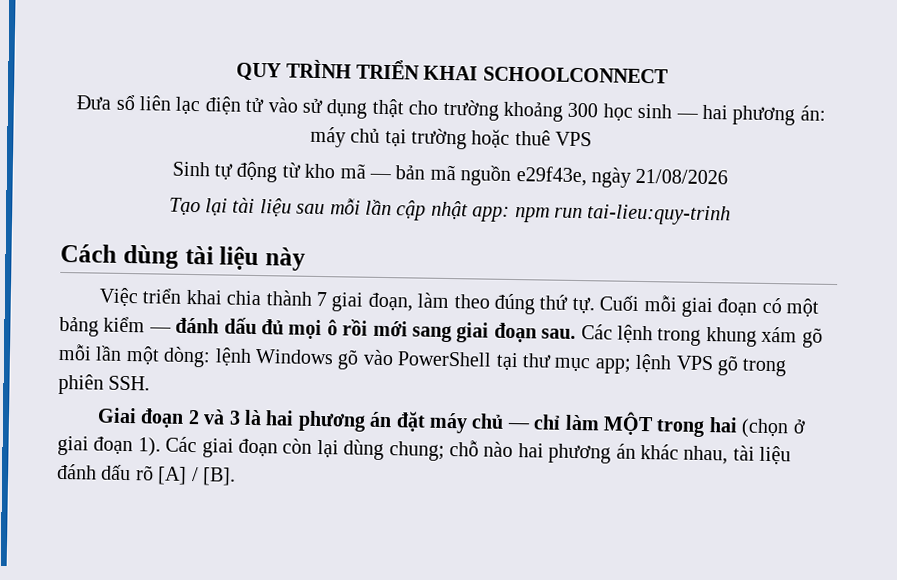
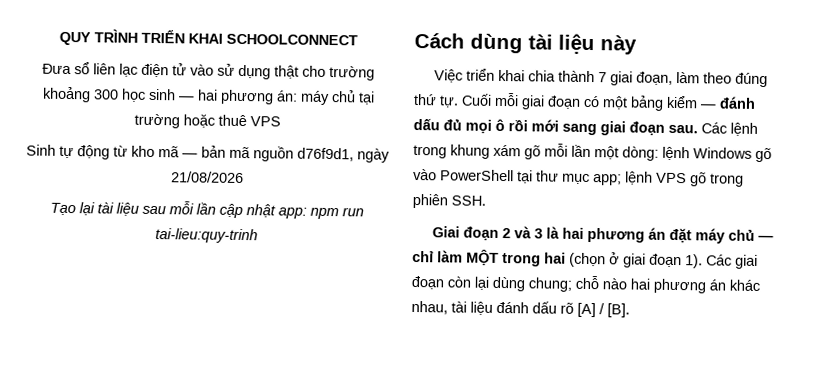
- Sinh tự động từ kho mã — bản mã nguồn e29f43e, ngày 21/08/2026
+ Sinh tự động từ kho mã — bản mã nguồn d76f9d1, ngày 21/08/2026

